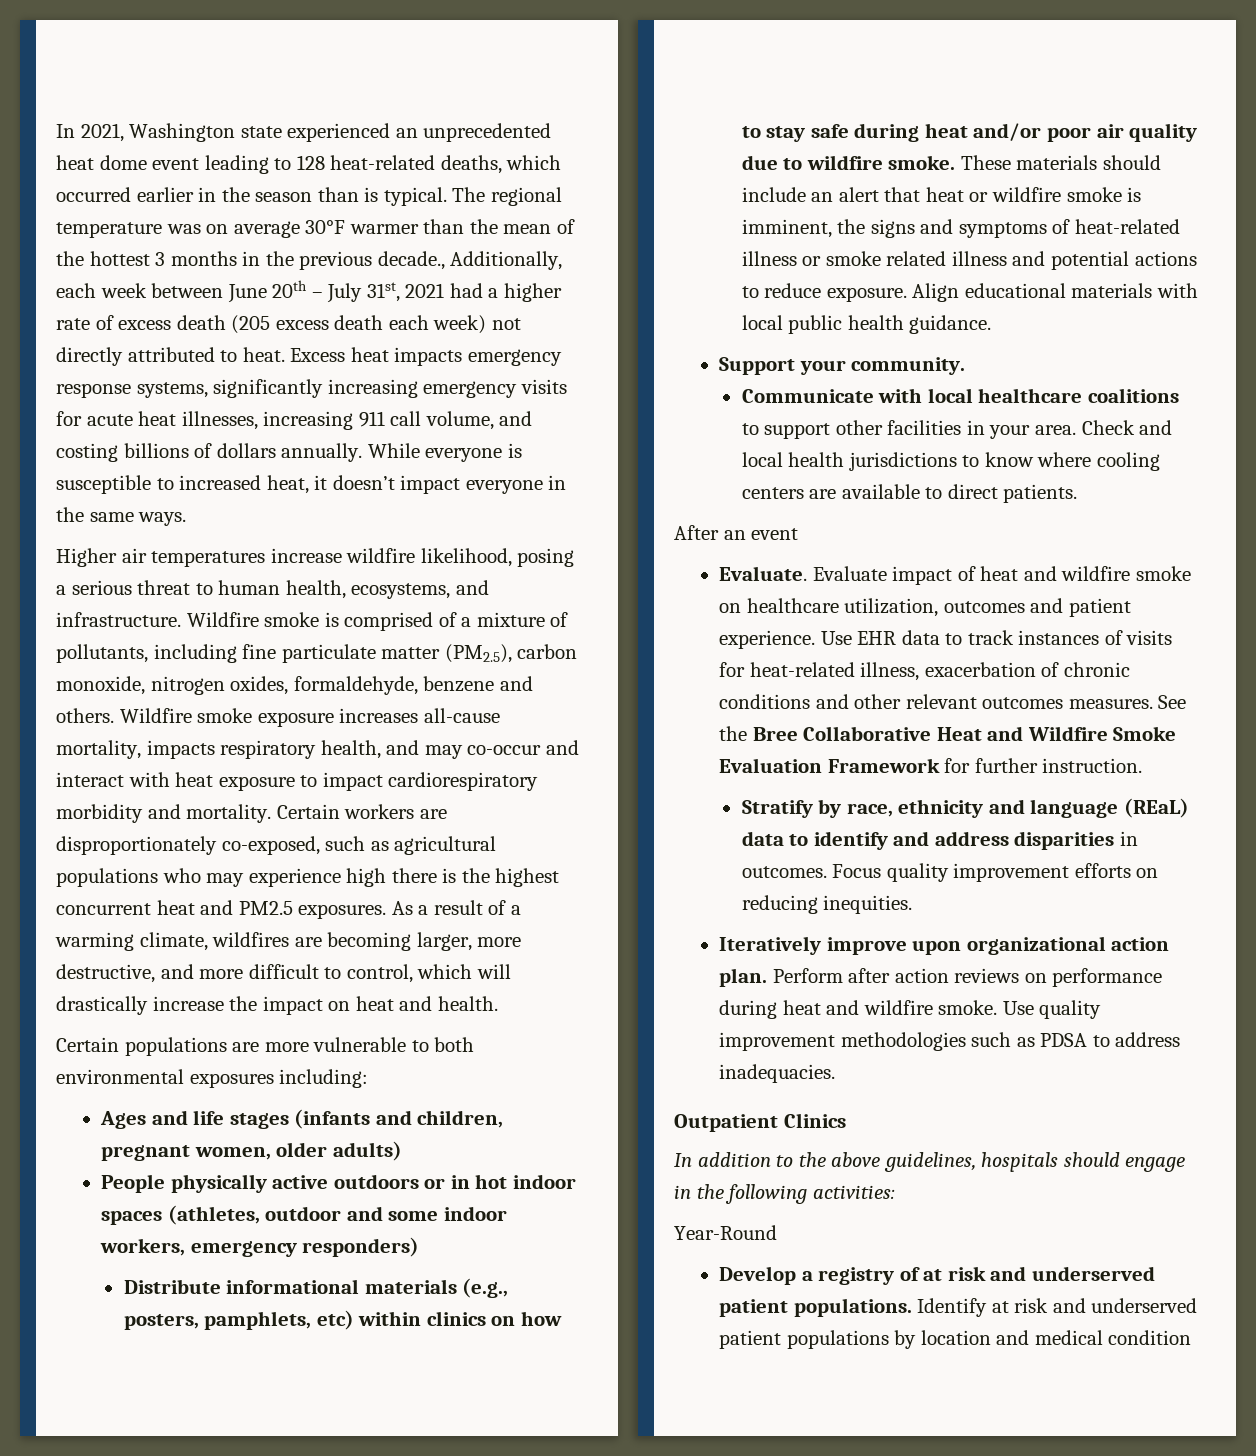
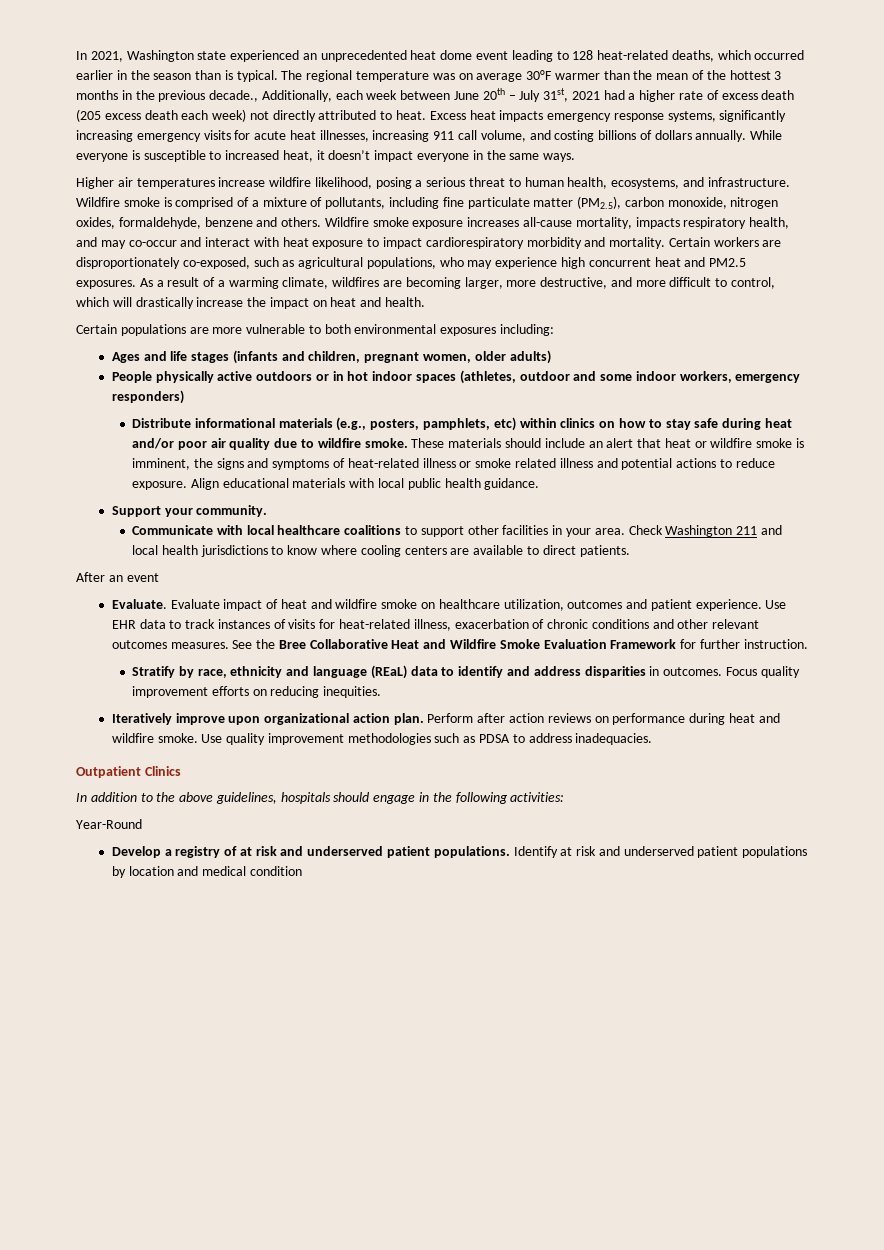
- Certain workers are disproportionately co-exposed, such as agricultural populations who may experience high there is the highest concurrent heat and PM2.5 exposures.
+ Certain workers are disproportionately co-exposed, such as agricultural populations, who may experience high concurrent heat and PM2.5 exposures.
- Check and local health jurisdictions to know where cooling centers are available to direct patients.
+ Check Washington 211 and local health jurisdictions to know where cooling centers are available to direct patients.

